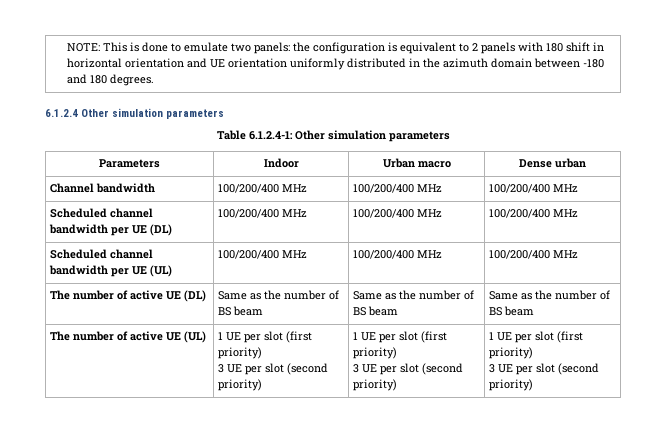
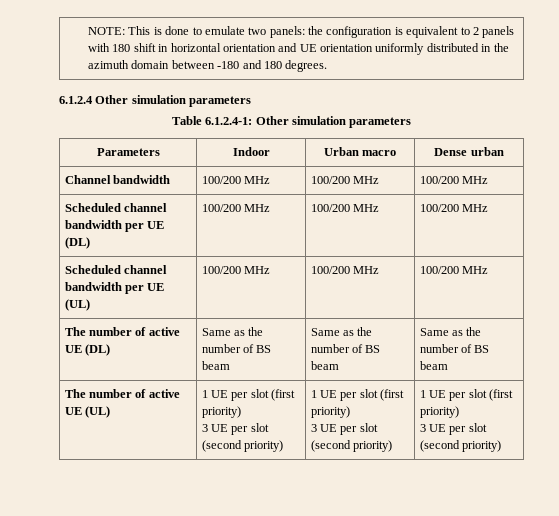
- Channel bandwidth | 100/200/400 MHz | 100/200/400 MHz | 100/200/400 MHz
+ Channel bandwidth | 100/200 MHz | 100/200 MHz | 100/200 MHz
- Scheduled channel bandwidth per UE (DL) | 100/200/400 MHz | 100/200/400 MHz | 100/200/400 MHz
+ Scheduled channel bandwidth per UE (DL) | 100/200 MHz | 100/200 MHz | 100/200 MHz
- Scheduled channel bandwidth per UE (UL) | 100/200/400 MHz | 100/200/400 MHz | 100/200/400 MHz
+ Scheduled channel bandwidth per UE (UL) | 100/200 MHz | 100/200 MHz | 100/200 MHz

